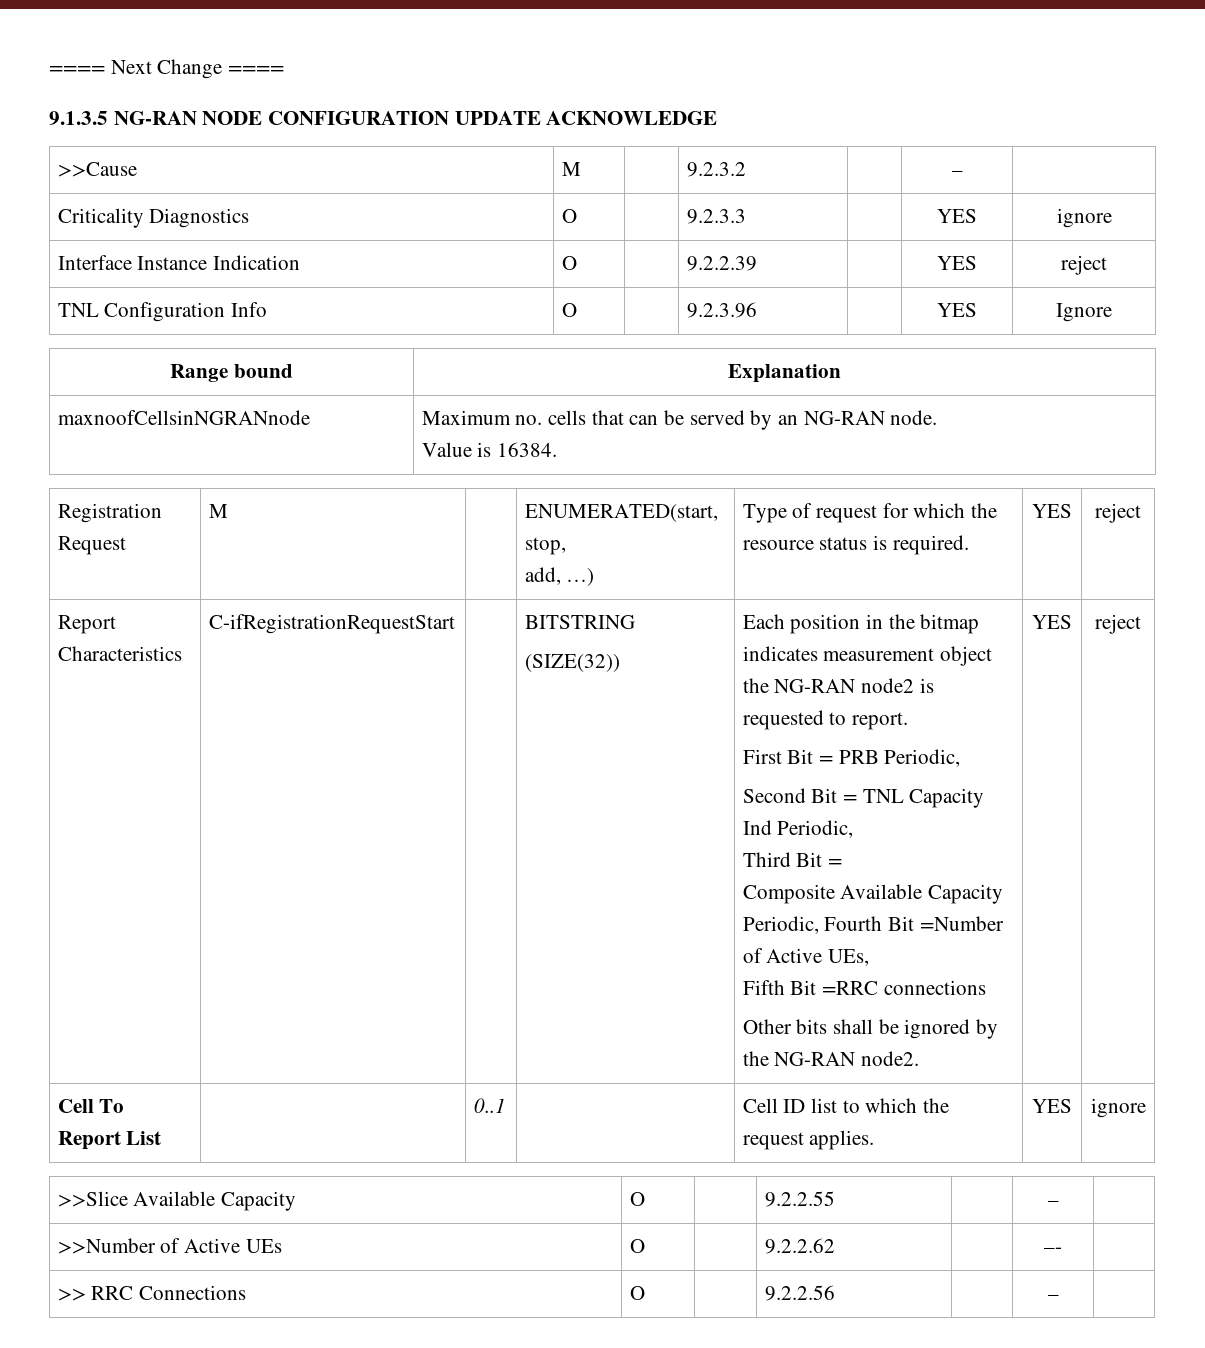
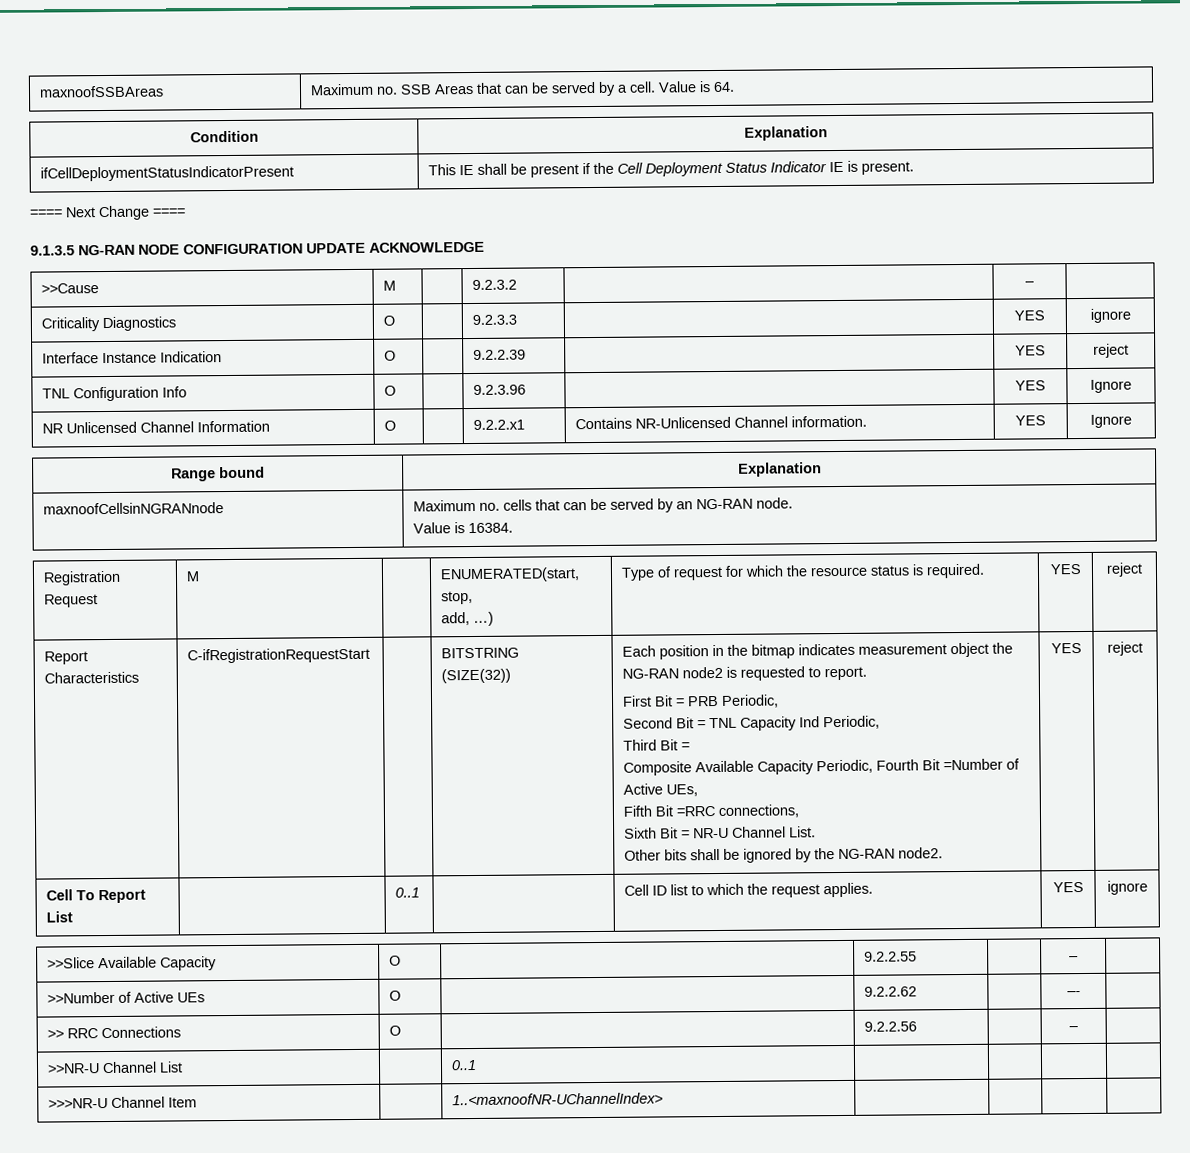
+ maxnoofSSBAreas | Maximum no. SSB Areas that can be served by a cell. Value is 64.
+ Condition | Explanation
+ ifCellDeploymentStatusIndicatorPresent | This IE shall be present if the Cell Deployment Status Indicator IE is present.
+ NR Unlicensed Channel Information | O | | 9.2.2.x1 | Contains NR-Unlicensed Channel information. | YES | Ignore
- Fifth Bit =RRC connections
+ Fifth Bit =RRC connections,
+ Sixth Bit = NR-U Channel List.
+ >>NR-U Channel List | | 0..1 | | | |
+ >>>NR-U Channel Item | | 1..<maxnoofNR-UChannelIndex> | | | |

